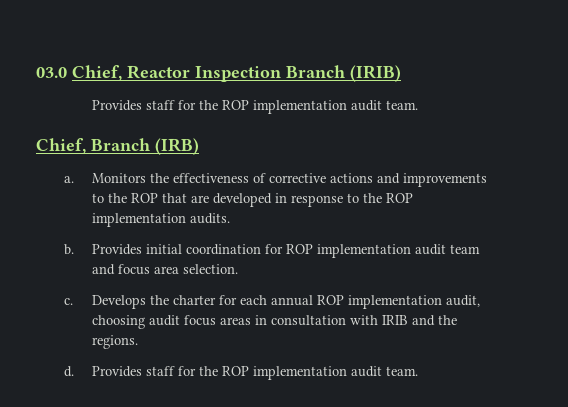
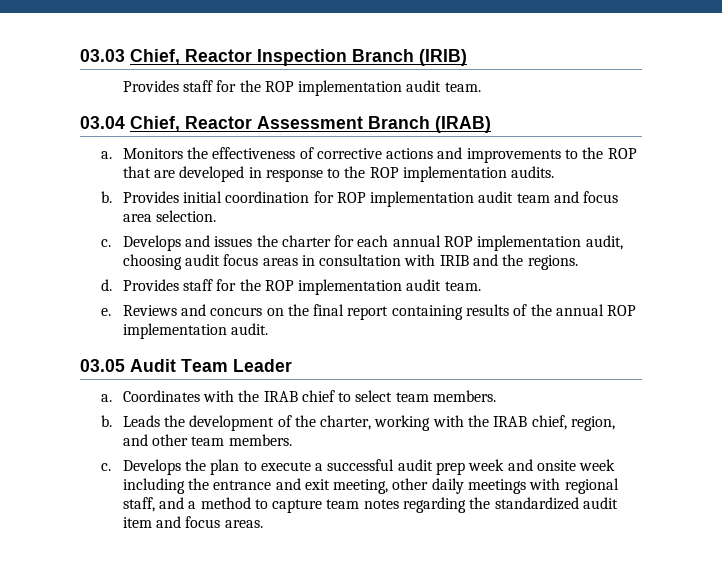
- 03.0 Chief, Reactor Inspection Branch (IRIB)
+ 03.03 Chief, Reactor Inspection Branch (IRIB)
- Chief, Branch (IRB)
+ 03.04 Chief, Reactor Assessment Branch (IRAB)
- Develops the charter for each annual ROP implementation audit, choosing audit focus areas in consultation with IRIB and the regions.
+ Develops and issues the charter for each annual ROP implementation audit, choosing audit focus areas in consultation with IRIB and the regions.
+ e. Reviews and concurs on the final report containing results of the annual ROP implementation audit.
+ 03.05 Audit Team Leader
+ a. Coordinates with the IRAB chief to select team members.
+ b. Leads the development of the charter, working with the IRAB chief, region, and other team members.
+ c. Develops the plan to execute a successful audit prep week and onsite week including the entrance and exit meeting, other daily meetings with regional staff, and a method to capture team notes regarding the standardized audit item and focus areas.

